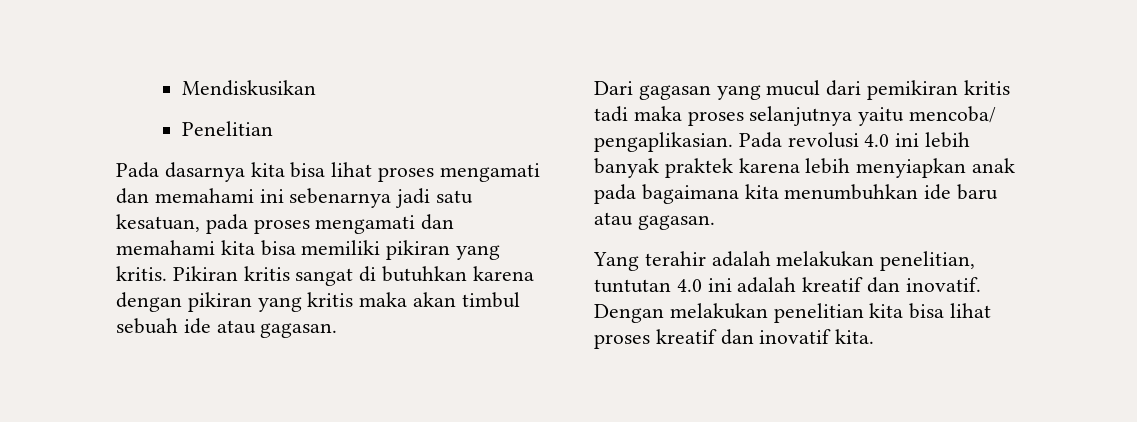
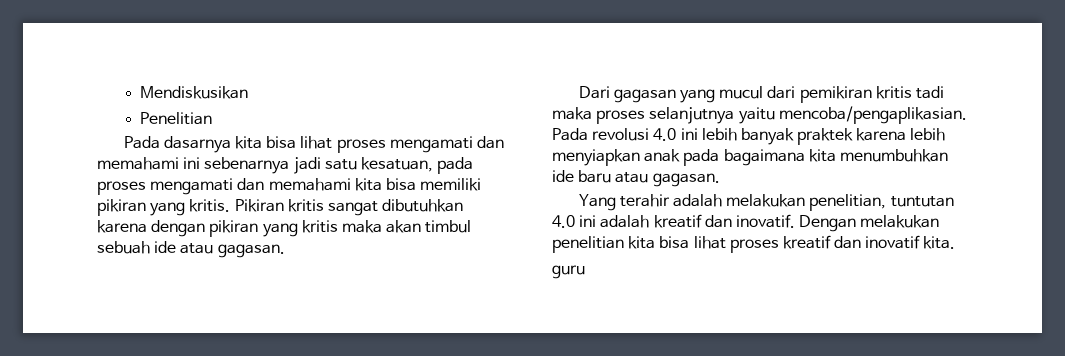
- Pikiran kritis sangat di butuhkan karena dengan pikiran yang kritis maka akan timbul sebuah ide atau gagasan.
+ Pikiran kritis sangat dibutuhkan karena dengan pikiran yang kritis maka akan timbul sebuah ide atau gagasan.
- Dari gagasan yang mucul dari pemikiran kritis tadi maka proses selanjutnya yaitu mencoba/ pengaplikasian.
+ Dari gagasan yang mucul dari pemikiran kritis tadi maka proses selanjutnya yaitu mencoba/pengaplikasian.
+ guru

